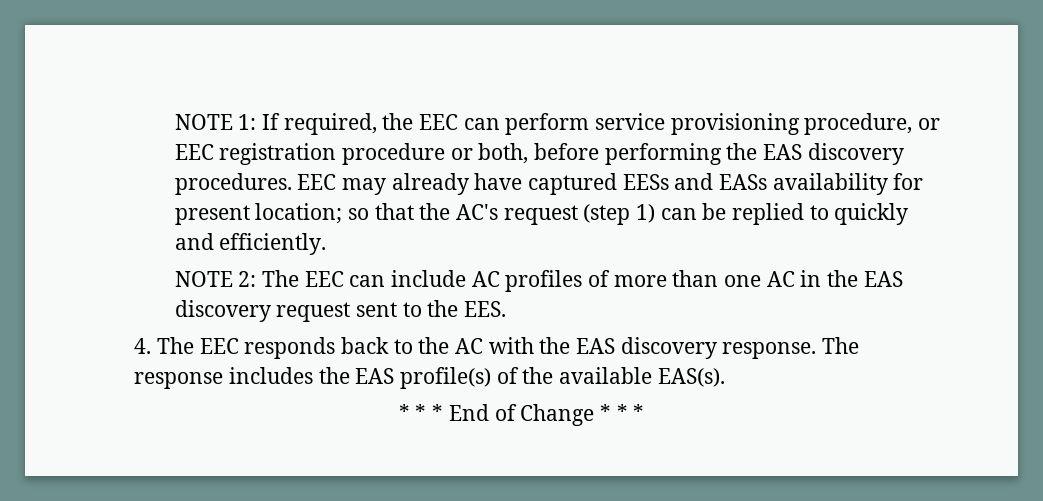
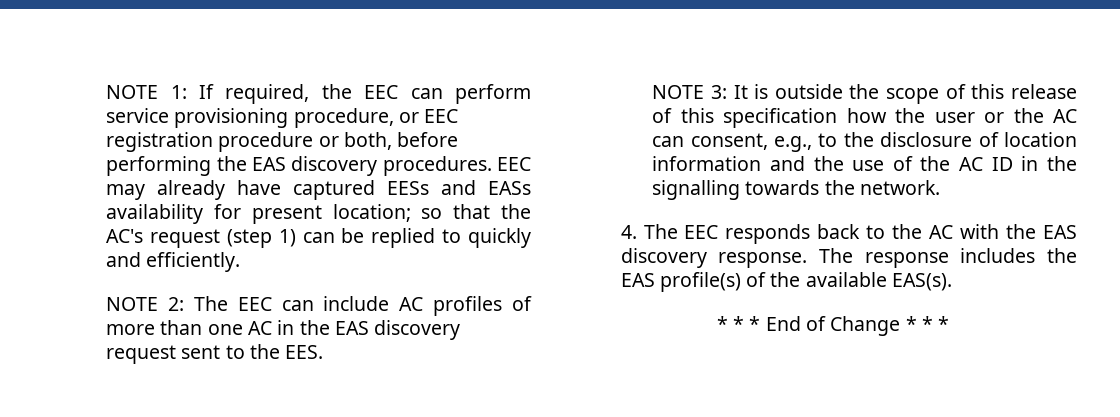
+ NOTE 3: It is outside the scope of this release of this specification how the user or the AC can consent, e.g., to the disclosure of location information and the use of the AC ID in the signalling towards the network.

